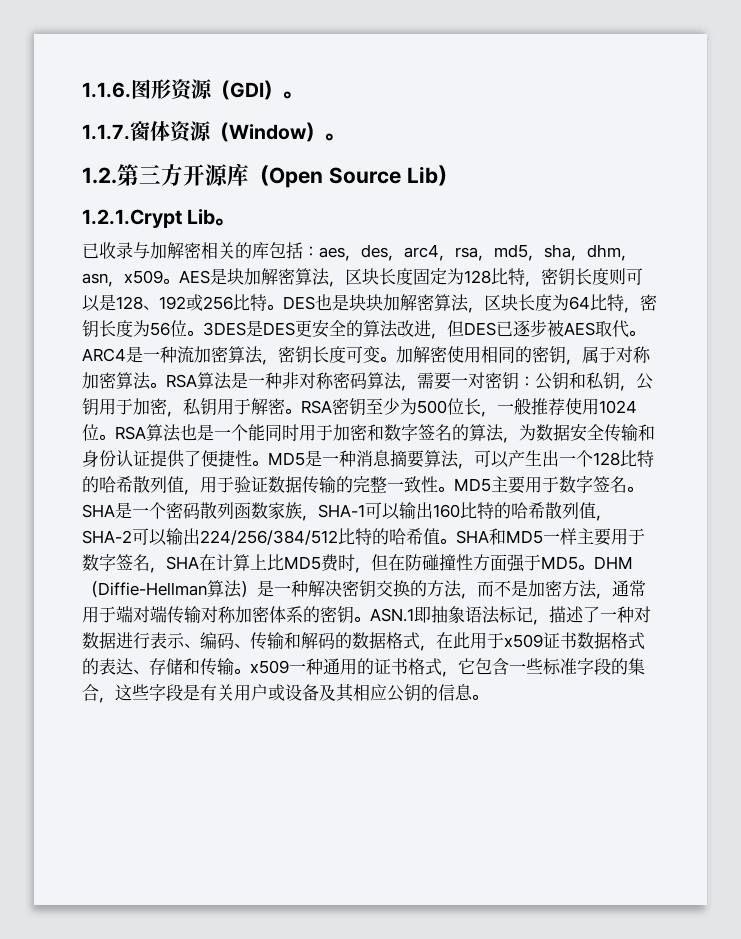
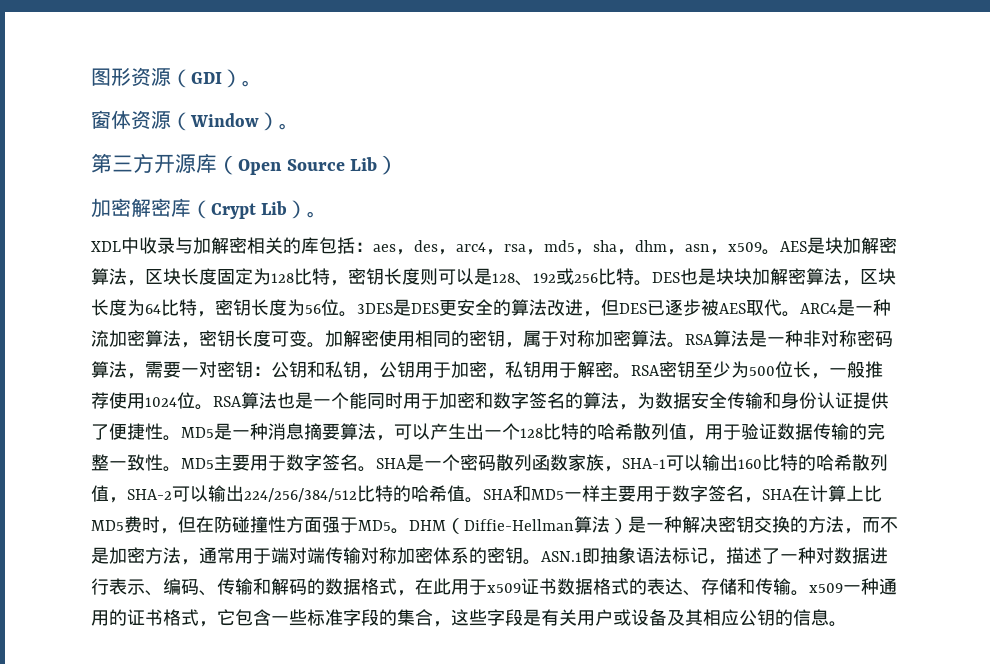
- 1.1.6.图形资源（GDI）。
+ 图形资源（GDI）。
- 1.1.7.窗体资源（Window）。
+ 窗体资源（Window）。
- 1.2.第三方开源库（Open Source Lib）
+ 第三方开源库（Open Source Lib）
- 1.2.1.Crypt Lib。
- 已收录与加解密相关的库包括：aes，des，arc4，rsa，md5，sha，dhm，asn，x509。
+ 加密解密库（Crypt Lib）。
+ XDL中收录与加解密相关的库包括：aes，des，arc4，rsa，md5，sha，dhm，asn，x509。

